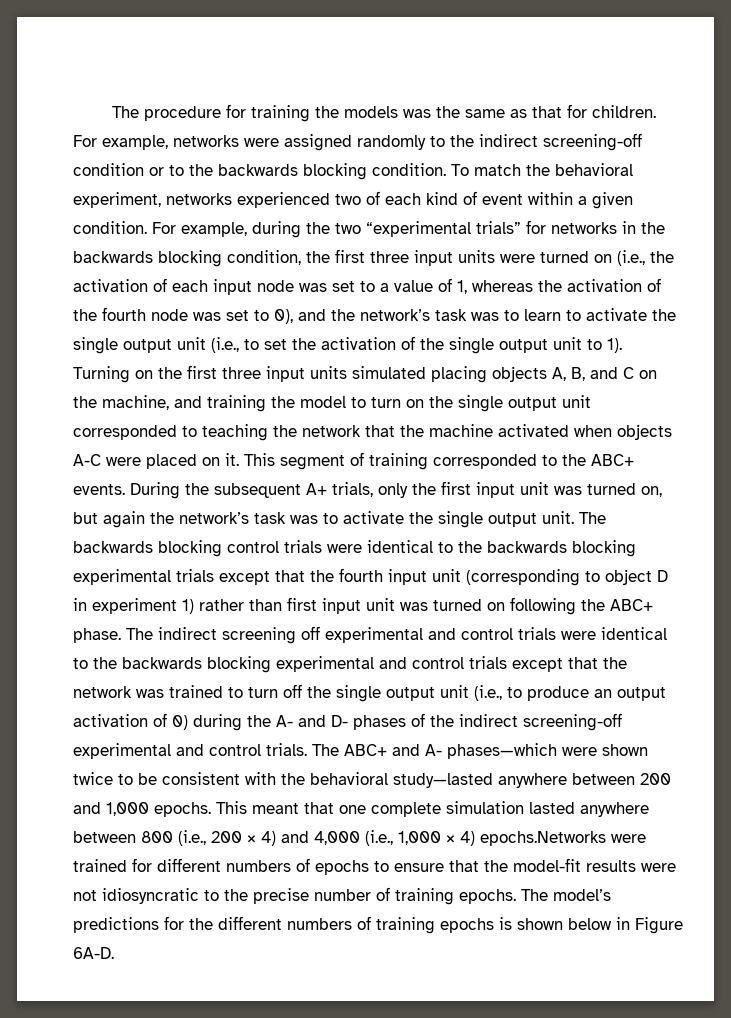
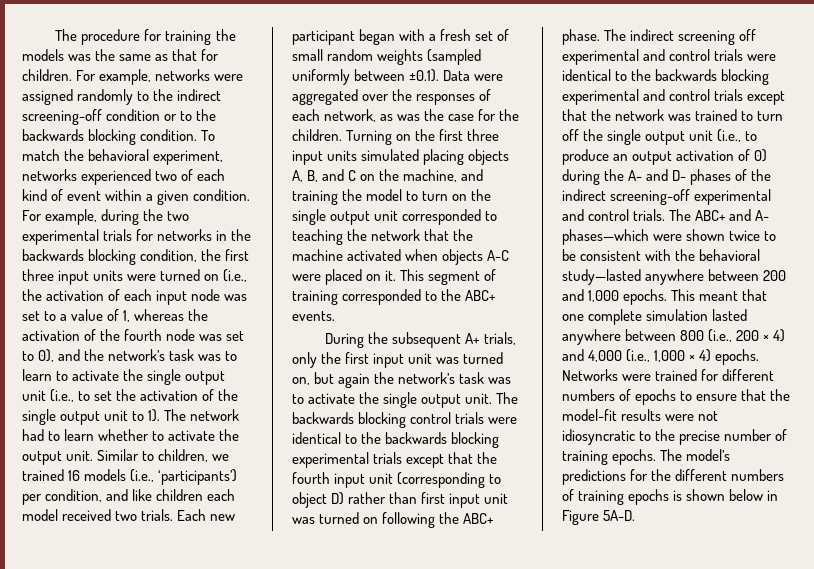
- For example, during the two “experimental trials” for networks in the backwards blocking condition, the first three input units were turned on (i.e., the activation of each input node was set to a value of 1, whereas the activation of the fourth node was set to 0), and the network’s task was to learn to activate the single output unit (i.e., to set the activation of the single output unit to 1).
+ For example, during the two experimental trials for networks in the backwards blocking condition, the first three input units were turned on (i.e., the activation of each input node was set to a value of 1, whereas the activation of the fourth node was set to 0), and the network’s task was to learn to activate the single output unit (i.e., to set the activation of the single output unit to 1).
+ The network had to learn whether to activate the output unit. Similar to children, we trained 16 models (i.e., ‘participants’) per condition, and like children each model received two trials. Each new participant began with a fresh set of small random weights (sampled uniformly between ±0.1). Data were aggregated over the responses of each network, as was the case for the children.
- This segment of training corresponded to the ABC+ events. During the subsequent A+ trials, only the first input unit was turned on, but again the network’s task was to activate the single output unit.
+ This segment of training corresponded to the ABC+ events.
+ During the subsequent A+ trials, only the first input unit was turned on, but again the network’s task was to activate the single output unit.
- The backwards blocking control trials were identical to the backwards blocking experimental trials except that the fourth input unit (corresponding to object D in experiment 1) rather than first input unit was turned on following the ABC+ phase.
+ The backwards blocking control trials were identical to the backwards blocking experimental trials except that the fourth input unit (corresponding to object D) rather than first input unit was turned on following the ABC+ phase.
- This meant that one complete simulation lasted anywhere between 800 (i.e., 200 × 4) and 4,000 (i.e., 1,000 × 4) epochs.Networks were trained for different numbers of epochs to ensure that the model-fit results were not idiosyncratic to the precise number of training epochs.
+ This meant that one complete simulation lasted anywhere between 800 (i.e., 200 × 4) and 4,000 (i.e., 1,000 × 4) epochs. Networks were trained for different numbers of epochs to ensure that the model-fit results were not idiosyncratic to the precise number of training epochs.
- The model’s predictions for the different numbers of training epochs is shown below in Figure 6A-D.
+ The model’s predictions for the different numbers of training epochs is shown below in Figure 5A-D.

